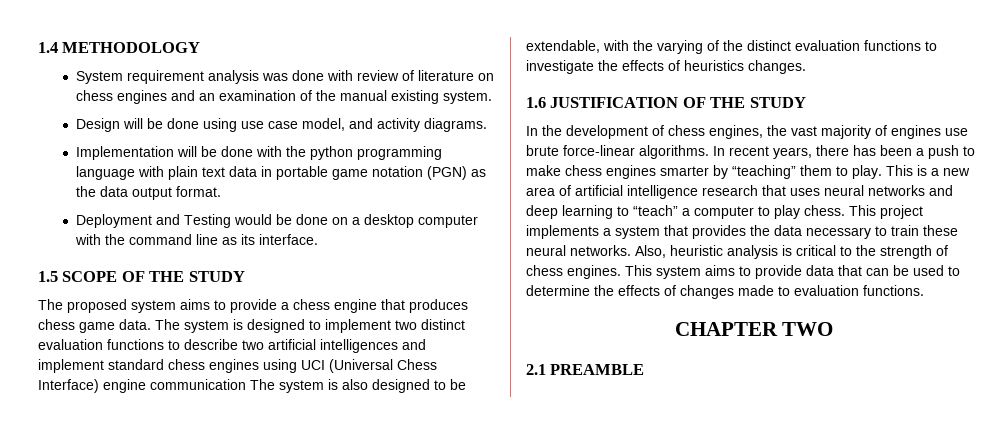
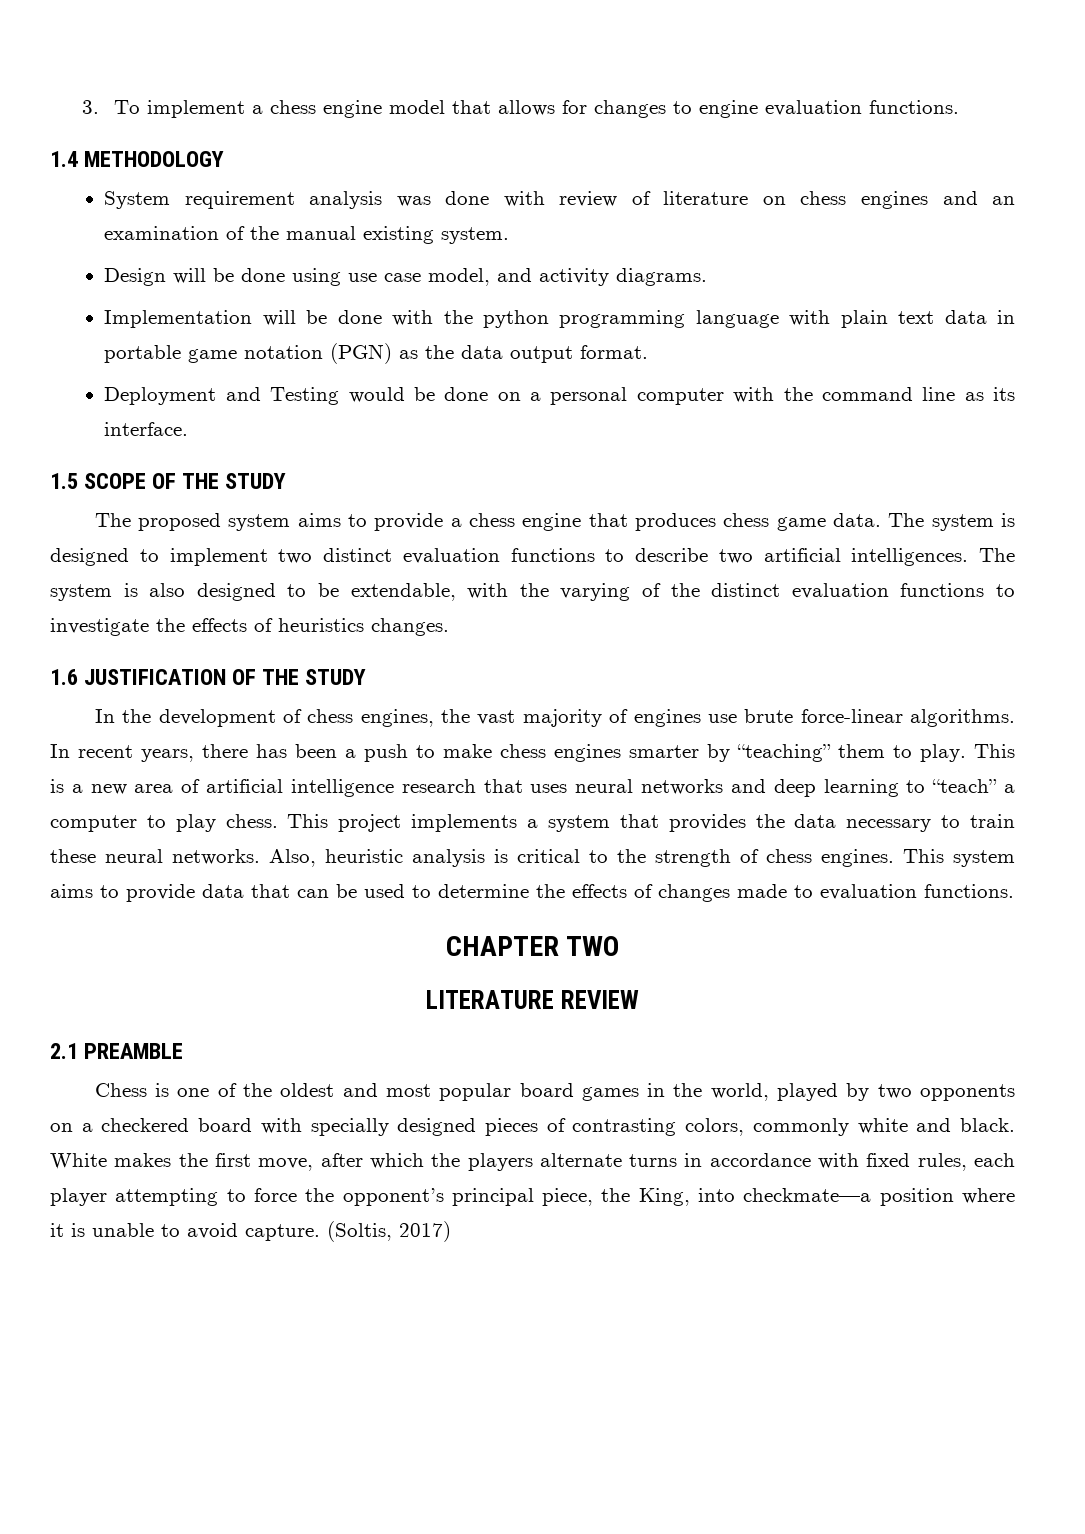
+ 3. To implement a chess engine model that allows for changes to engine evaluation functions.
- Deployment and Testing would be done on a desktop computer with the command line as its interface.
+ Deployment and Testing would be done on a personal computer with the command line as its interface.
- The system is designed to implement two distinct evaluation functions to describe two artificial intelligences and implement standard chess engines using UCI (Universal Chess Interface) engine communication The system is also designed to be extendable, with the varying of the distinct evaluation functions to investigate the effects of heuristics changes.
+ The system is designed to implement two distinct evaluation functions to describe two artificial intelligences. The system is also designed to be extendable, with the varying of the distinct evaluation functions to investigate the effects of heuristics changes.
+ LITERATURE REVIEW
+ Chess is one of the oldest and most popular board games in the world, played by two opponents on a checkered board with specially designed pieces of contrasting colors, commonly white and black. White makes the first move, after which the players alternate turns in accordance with fixed rules, each player attempting to force the opponent’s principal piece, the King, into checkmate—a position where it is unable to avoid capture. (Soltis, 2017)

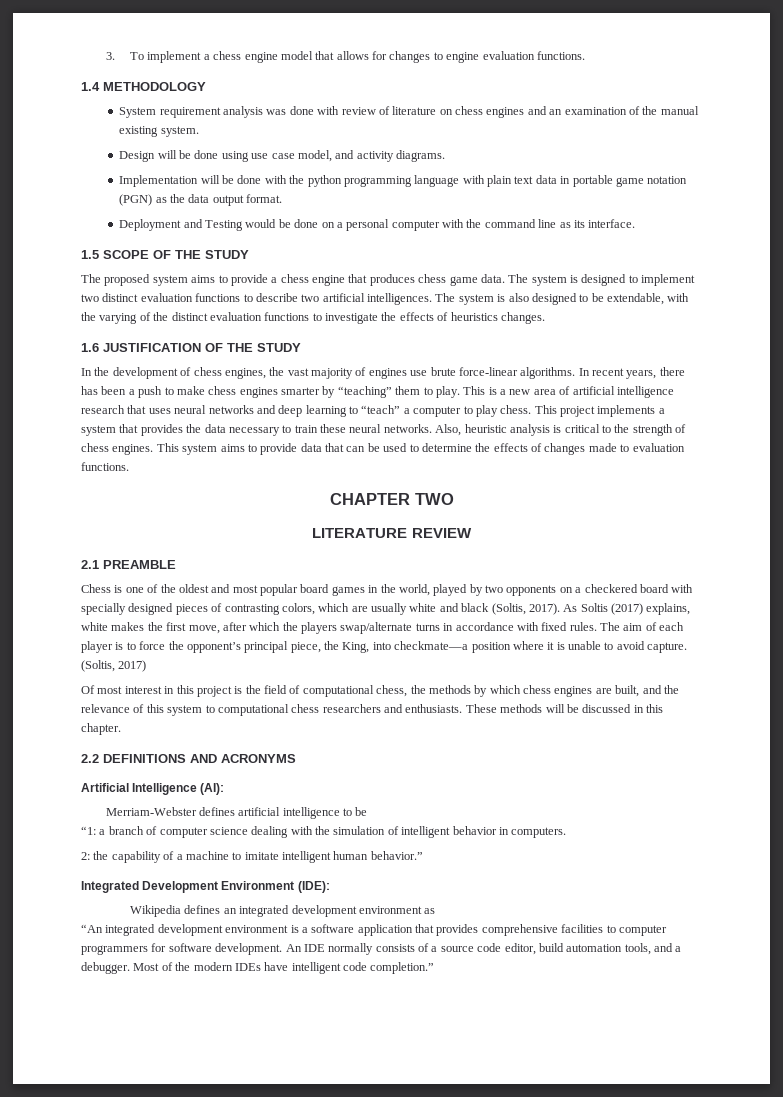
- Chess is one of the oldest and most popular board games in the world, played by two opponents on a checkered board with specially designed pieces of contrasting colors, commonly white and black. White makes the first move, after which the players alternate turns in accordance with fixed rules, each player attempting to force the opponent’s principal piece, the King, into checkmate—a position where it is unable to avoid capture.
+ Chess is one of the oldest and most popular board games in the world, played by two opponents on a checkered board with specially designed pieces of contrasting colors, which are usually white and black (Soltis, 2017). As Soltis (2017) explains, white makes the first move, after which the players swap/alternate turns in accordance with fixed rules. The aim of each player is to force the opponent’s principal piece, the King, into checkmate—a position where it is unable to avoid capture.
+ Of most interest in this project is the field of computational chess, the methods by which chess engines are built, and the relevance of this system to computational chess researchers and enthusiasts. These methods will be discussed in this chapter.
+ 2.2 DEFINITIONS AND ACRONYMS
+ Artificial Intelligence (AI):
+ Merriam-Webster defines artificial intelligence to be
+ “1: a branch of computer science dealing with the simulation of intelligent behavior in computers.
+ 2: the capability of a machine to imitate intelligent human behavior.”
+ Integrated Development Environment (IDE):
+ Wikipedia defines an integrated development environment as
+ “An integrated development environment is a software application that provides comprehensive facilities to computer programmers for software development. An IDE normally consists of a source code editor, build automation tools, and a debugger. Most of the modern IDEs have intelligent code completion.”

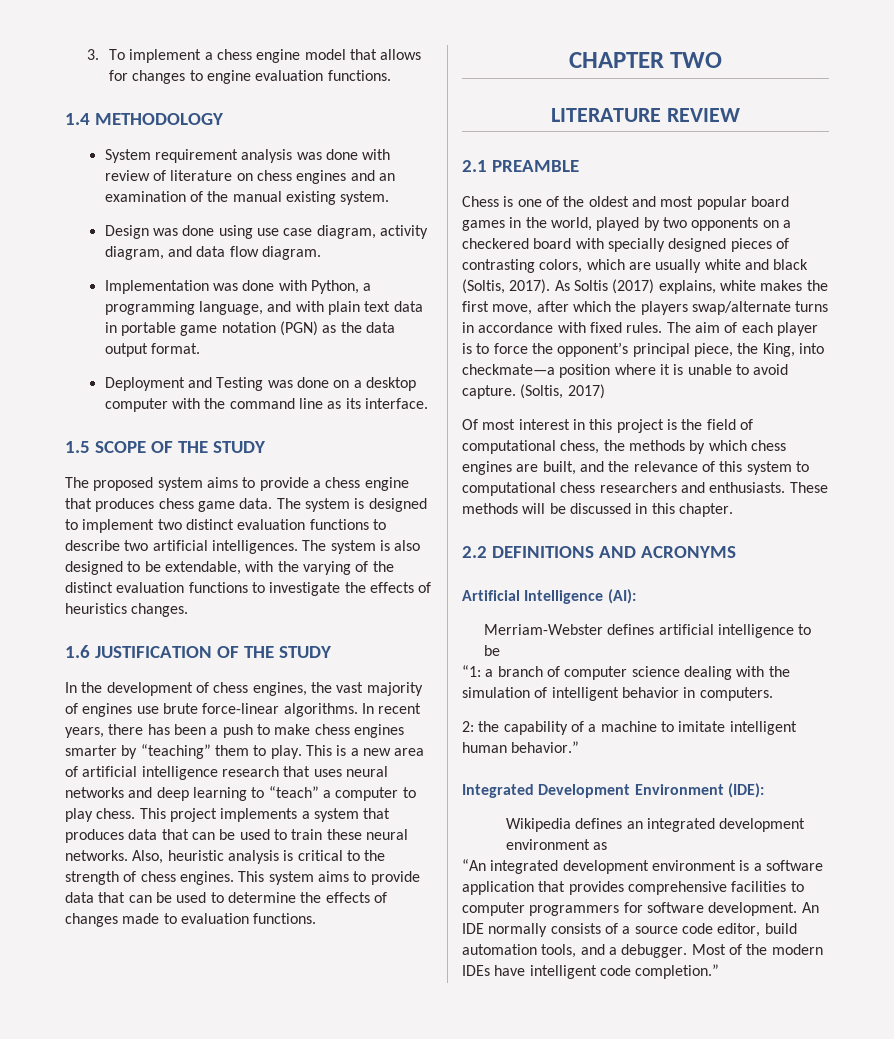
- Design will be done using use case model, and activity diagrams.
- Implementation will be done with the python programming language with plain text data in portable game notation (PGN) as the data output format.
+ Design was done using use case diagram, activity diagram, and data flow diagram.
+ Implementation was done with Python, a programming language, and with plain text data in portable game notation (PGN) as the data output format.
- Deployment and Testing would be done on a personal computer with the command line as its interface.
+ Deployment and Testing was done on a desktop computer with the command line as its interface.
- This project implements a system that provides the data necessary to train these neural networks.
+ This project implements a system that produces data that can be used to train these neural networks.

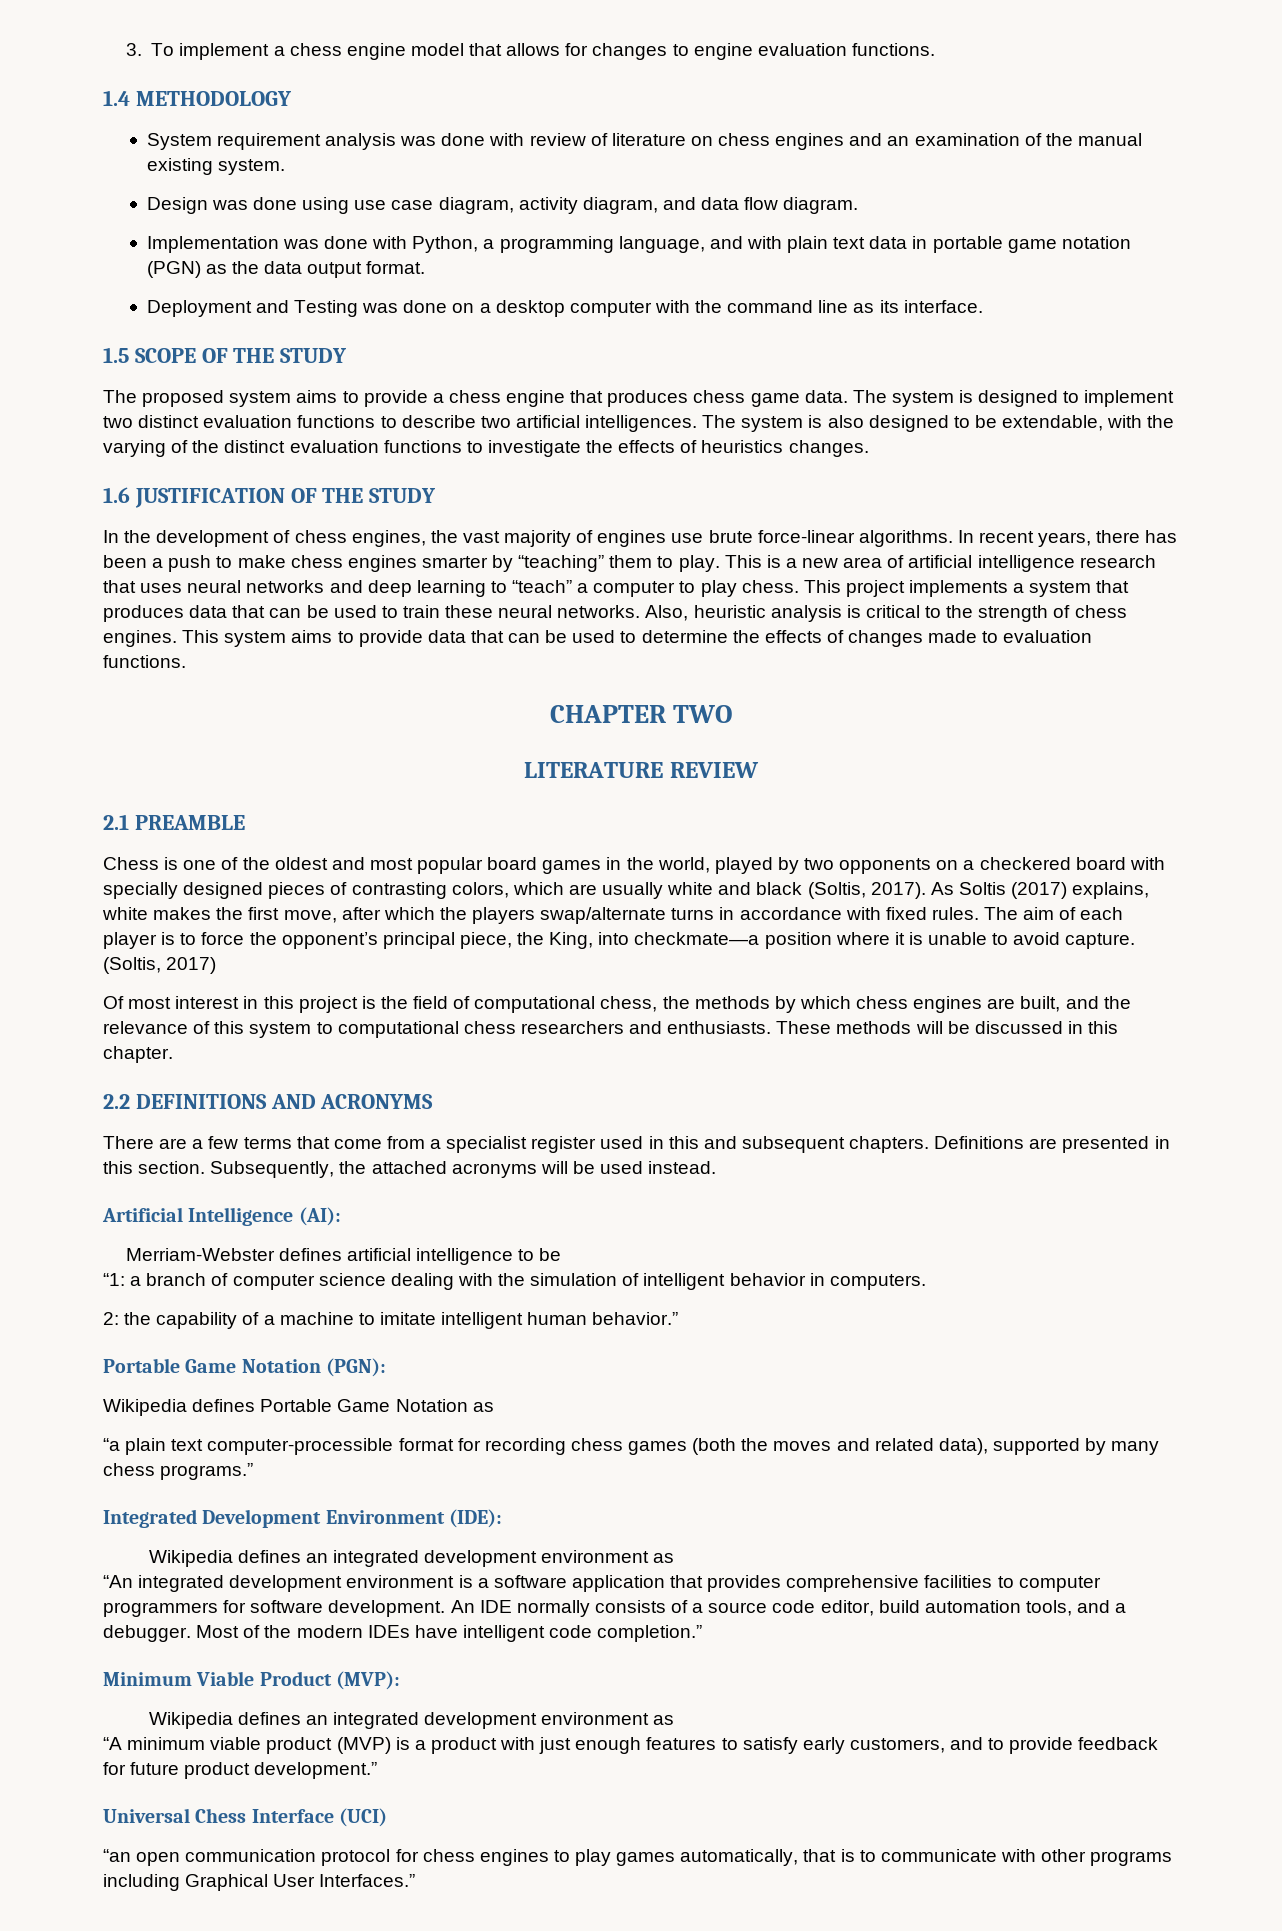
+ There are a few terms that come from a specialist register used in this and subsequent chapters. Definitions are presented in this section. Subsequently, the attached acronyms will be used instead.
+ Portable Game Notation (PGN):
+ Wikipedia defines Portable Game Notation as
+ “a plain text computer-processible format for recording chess games (both the moves and related data), supported by many chess programs.”
+ Minimum Viable Product (MVP):
+ Wikipedia defines an integrated development environment as
+ “A minimum viable product (MVP) is a product with just enough features to satisfy early customers, and to provide feedback for future product development.”
+ Universal Chess Interface (UCI)
+ “an open communication protocol for chess engines to play games automatically, that is to communicate with other programs including Graphical User Interfaces.”

